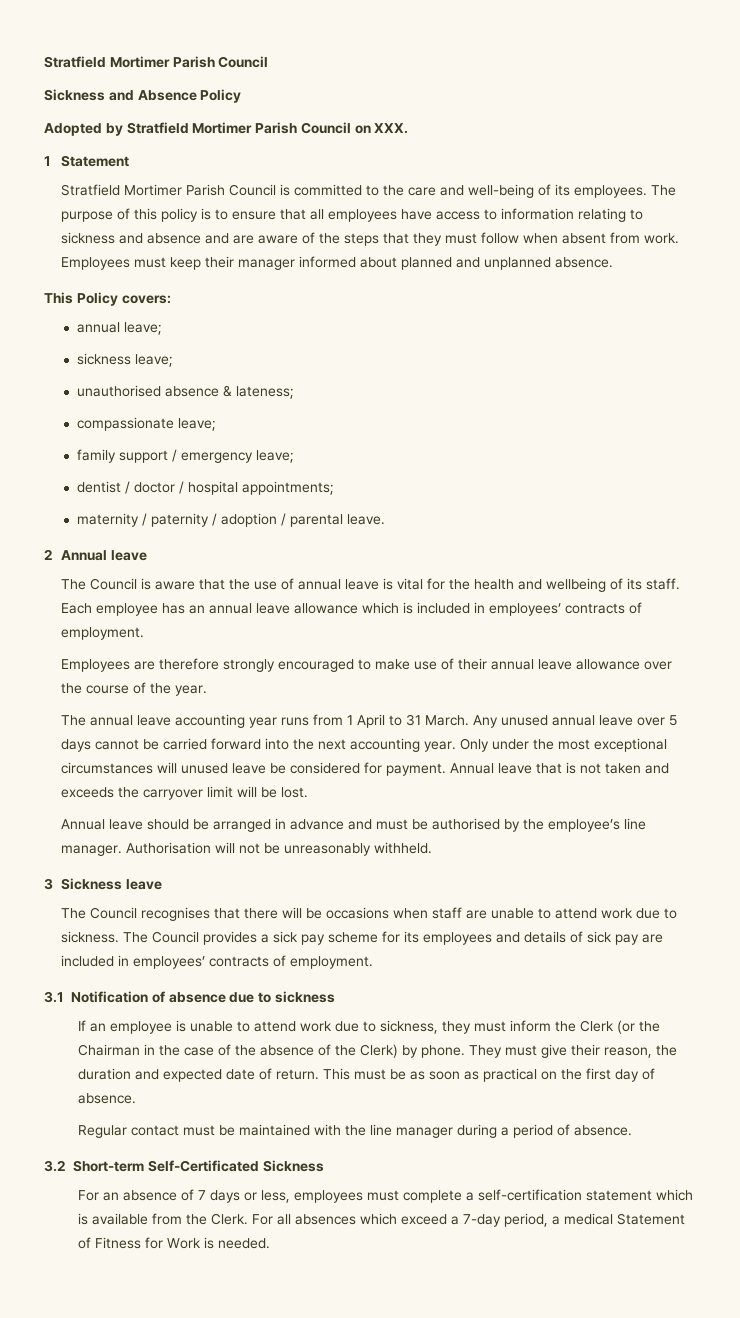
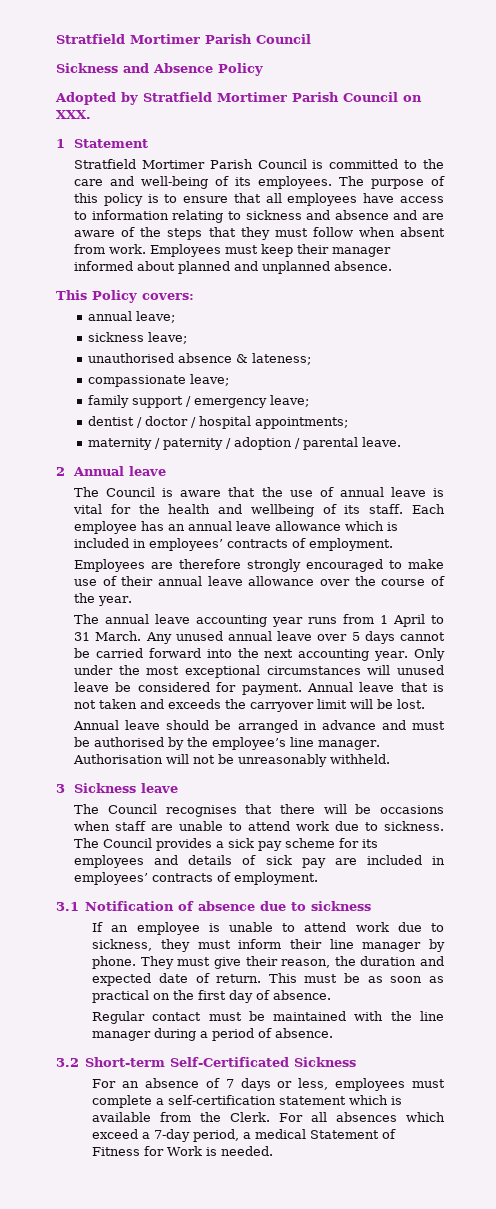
- If an employee is unable to attend work due to sickness, they must inform the Clerk (or the Chairman in the case of the absence of the Clerk) by phone.
+ If an employee is unable to attend work due to sickness, they must inform their line manager by phone.

